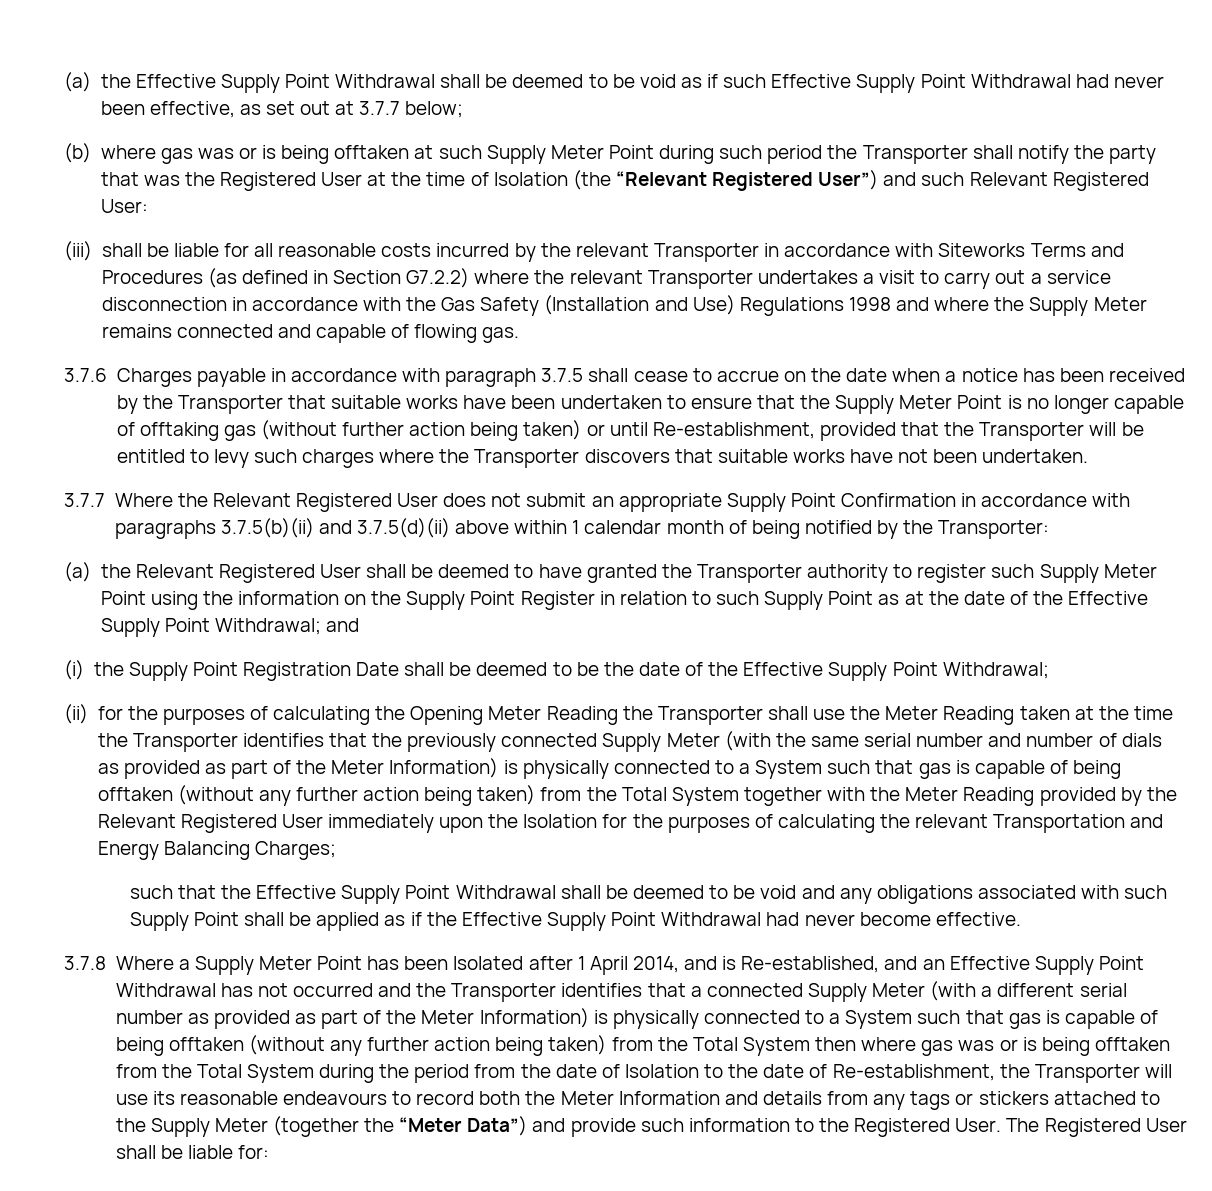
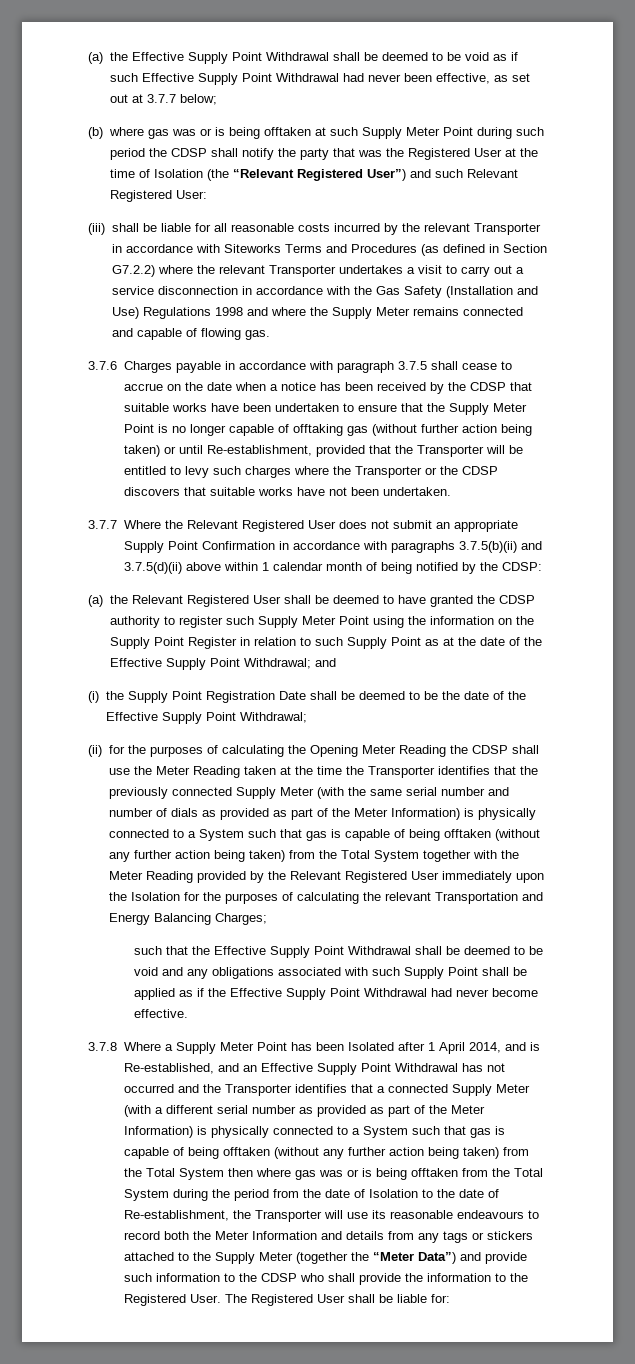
- (b) where gas was or is being offtaken at such Supply Meter Point during such period the Transporter shall notify the party that was the Registered User at the time of Isolation (the “Relevant Registered User”) and such Relevant Registered User:
+ (b) where gas was or is being offtaken at such Supply Meter Point during such period the CDSP shall notify the party that was the Registered User at the time of Isolation (the “Relevant Registered User”) and such Relevant Registered User:
- 3.7.6 Charges payable in accordance with paragraph 3.7.5 shall cease to accrue on the date when a notice has been received by the Transporter that suitable works have been undertaken to ensure that the Supply Meter Point is no longer capable of offtaking gas (without further action being taken) or until Re-establishment, provided that the Transporter will be entitled to levy such charges where the Transporter discovers that suitable works have not been undertaken.
+ 3.7.6 Charges payable in accordance with paragraph 3.7.5 shall cease to accrue on the date when a notice has been received by the CDSP that suitable works have been undertaken to ensure that the Supply Meter Point is no longer capable of offtaking gas (without further action being taken) or until Re-establishment, provided that the Transporter will be entitled to levy such charges where the Transporter or the CDSP discovers that suitable works have not been undertaken.
- 3.7.7 Where the Relevant Registered User does not submit an appropriate Supply Point Confirmation in accordance with paragraphs 3.7.5(b)(ii) and 3.7.5(d)(ii) above within 1 calendar month of being notified by the Transporter:
+ 3.7.7 Where the Relevant Registered User does not submit an appropriate Supply Point Confirmation in accordance with paragraphs 3.7.5(b)(ii) and 3.7.5(d)(ii) above within 1 calendar month of being notified by the CDSP:
- (a) the Relevant Registered User shall be deemed to have granted the Transporter authority to register such Supply Meter Point using the information on the Supply Point Register in relation to such Supply Point as at the date of the Effective Supply Point Withdrawal; and
+ (a) the Relevant Registered User shall be deemed to have granted the CDSP authority to register such Supply Meter Point using the information on the Supply Point Register in relation to such Supply Point as at the date of the Effective Supply Point Withdrawal; and
- (ii) for the purposes of calculating the Opening Meter Reading the Transporter shall use the Meter Reading taken at the time the Transporter identifies that the previously connected Supply Meter (with the same serial number and number of dials as provided as part of the Meter Information) is physically connected to a System such that gas is capable of being offtaken (without any further action being taken) from the Total System together with the Meter Reading provided by the Relevant Registered User immediately upon the Isolation for the purposes of calculating the relevant Transportation and Energy Balancing Charges;
+ (ii) for the purposes of calculating the Opening Meter Reading the CDSP shall use the Meter Reading taken at the time the Transporter identifies that the previously connected Supply Meter (with the same serial number and number of dials as provided as part of the Meter Information) is physically connected to a System such that gas is capable of being offtaken (without any further action being taken) from the Total System together with the Meter Reading provided by the Relevant Registered User immediately upon the Isolation for the purposes of calculating the relevant Transportation and Energy Balancing Charges;
- 3.7.8 Where a Supply Meter Point has been Isolated after 1 April 2014, and is Re-established, and an Effective Supply Point Withdrawal has not occurred and the Transporter identifies that a connected Supply Meter (with a different serial number as provided as part of the Meter Information) is physically connected to a System such that gas is capable of being offtaken (without any further action being taken) from the Total System then where gas was or is being offtaken from the Total System during the period from the date of Isolation to the date of Re-establishment, the Transporter will use its reasonable endeavours to record both the Meter Information and details from any tags or stickers attached to the Supply Meter (together the “Meter Data”) and provide such information to the Registered User.
+ 3.7.8 Where a Supply Meter Point has been Isolated after 1 April 2014, and is Re-established, and an Effective Supply Point Withdrawal has not occurred and the Transporter identifies that a connected Supply Meter (with a different serial number as provided as part of the Meter Information) is physically connected to a System such that gas is capable of being offtaken (without any further action being taken) from the Total System then where gas was or is being offtaken from the Total System during the period from the date of Isolation to the date of Re-establishment, the Transporter will use its reasonable endeavours to record both the Meter Information and details from any tags or stickers attached to the Supply Meter (together the “Meter Data”) and provide such information to the CDSP who shall provide the information to the Registered User.

